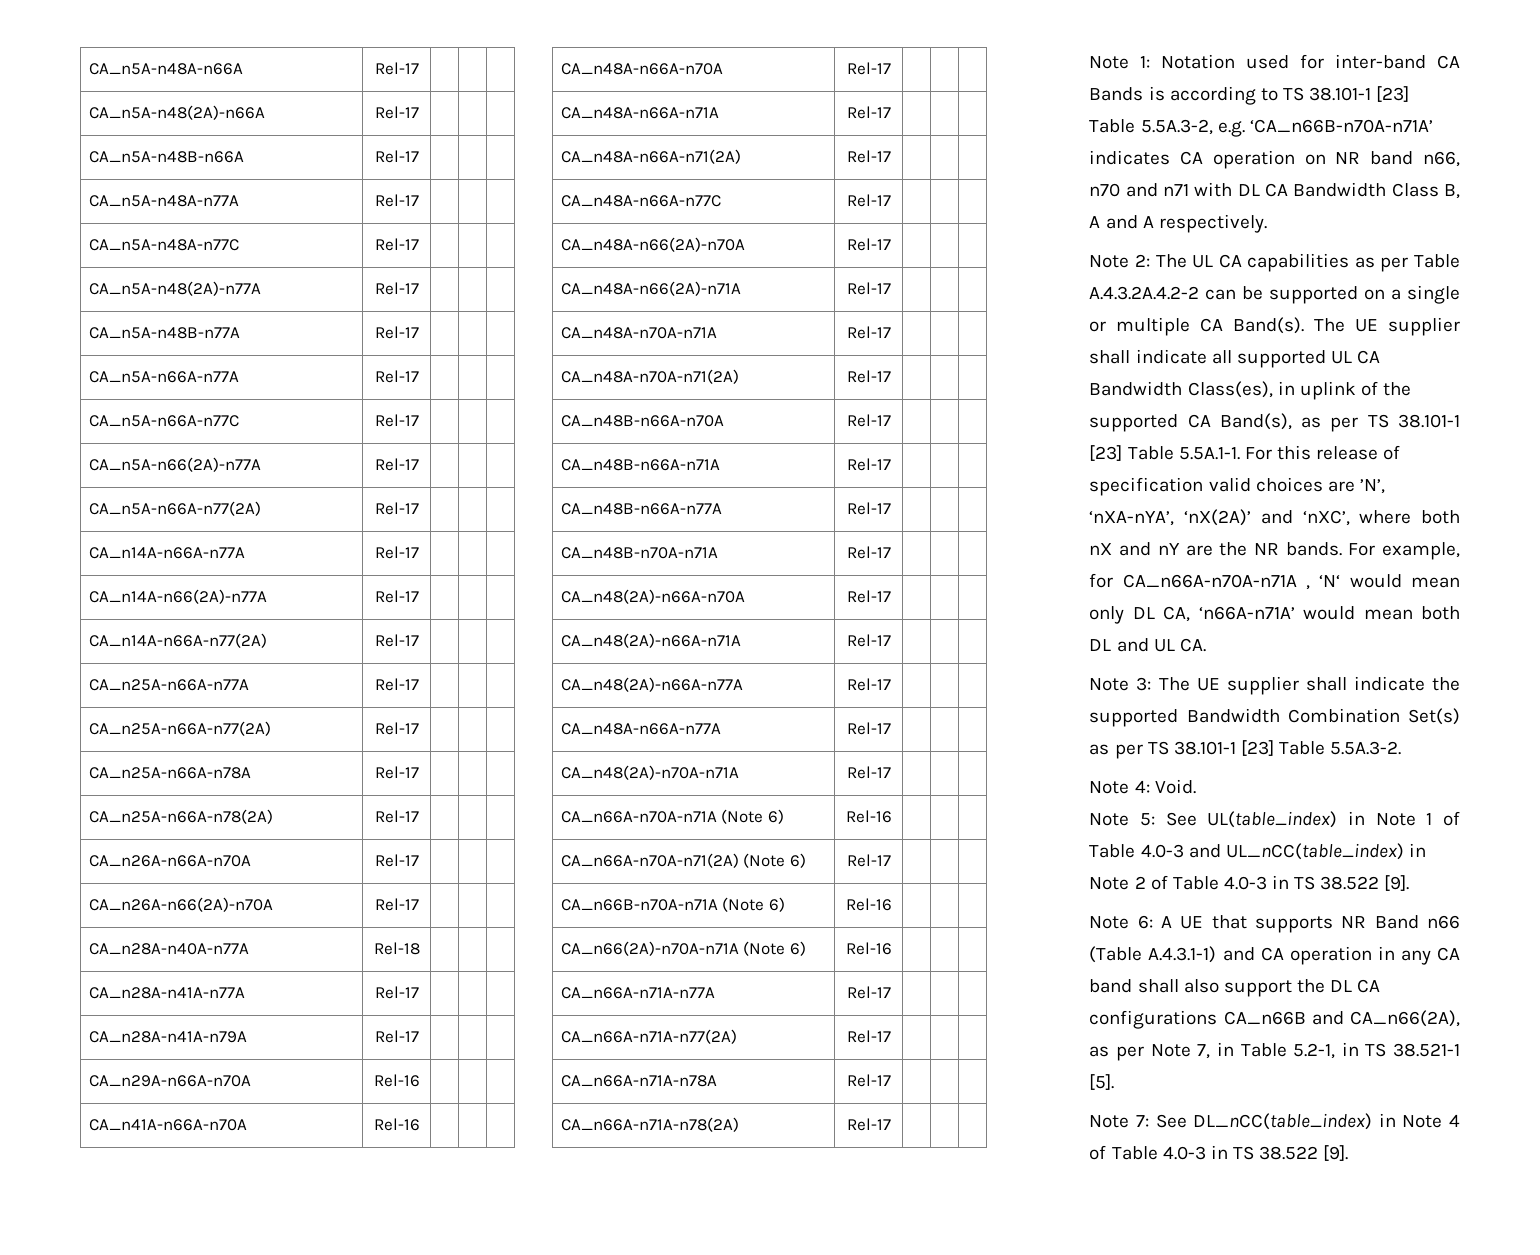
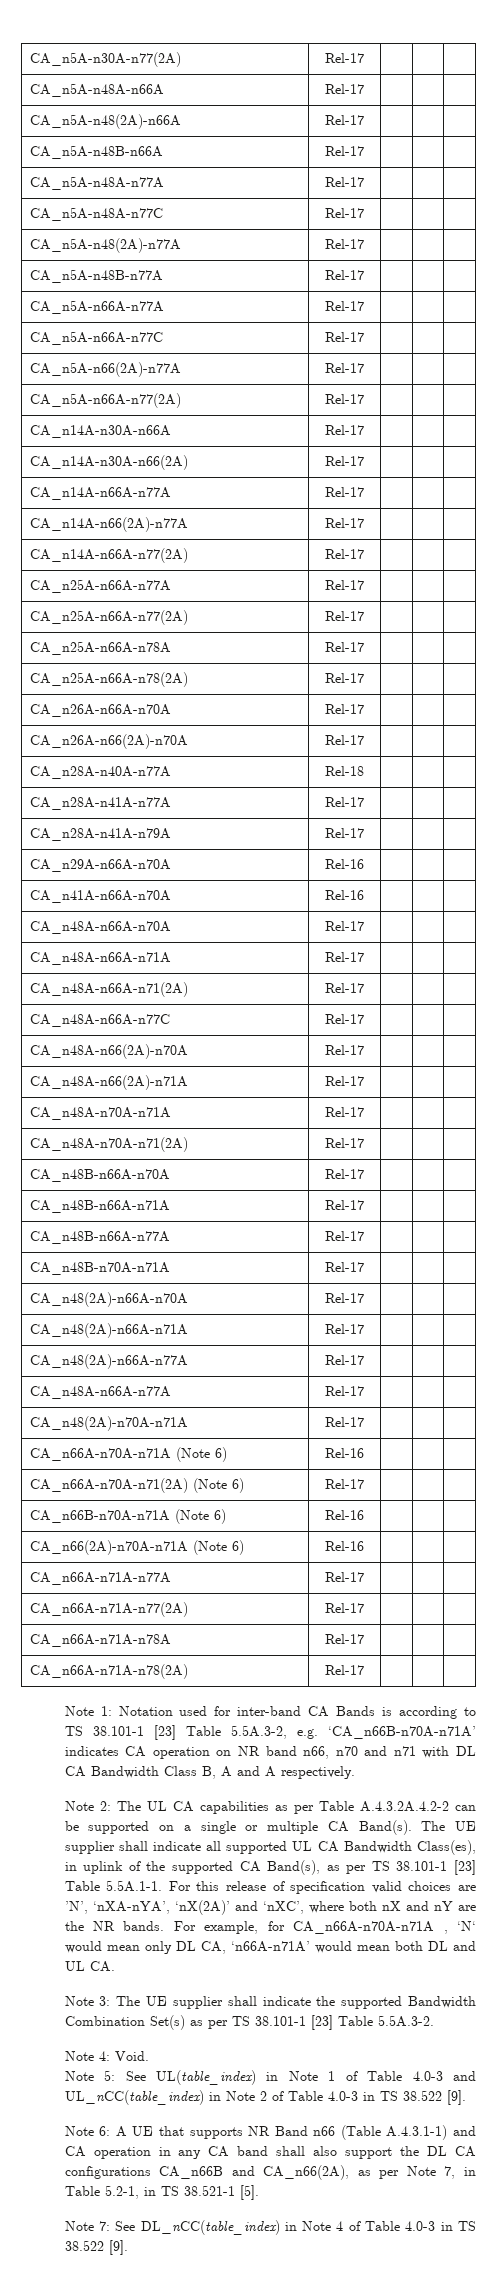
+ CA_n5A-n30A-n77(2A) | Rel-17 | | |
+ CA_n14A-n30A-n66A | Rel-17 | | |
+ CA_n14A-n30A-n66(2A) | Rel-17 | | |

